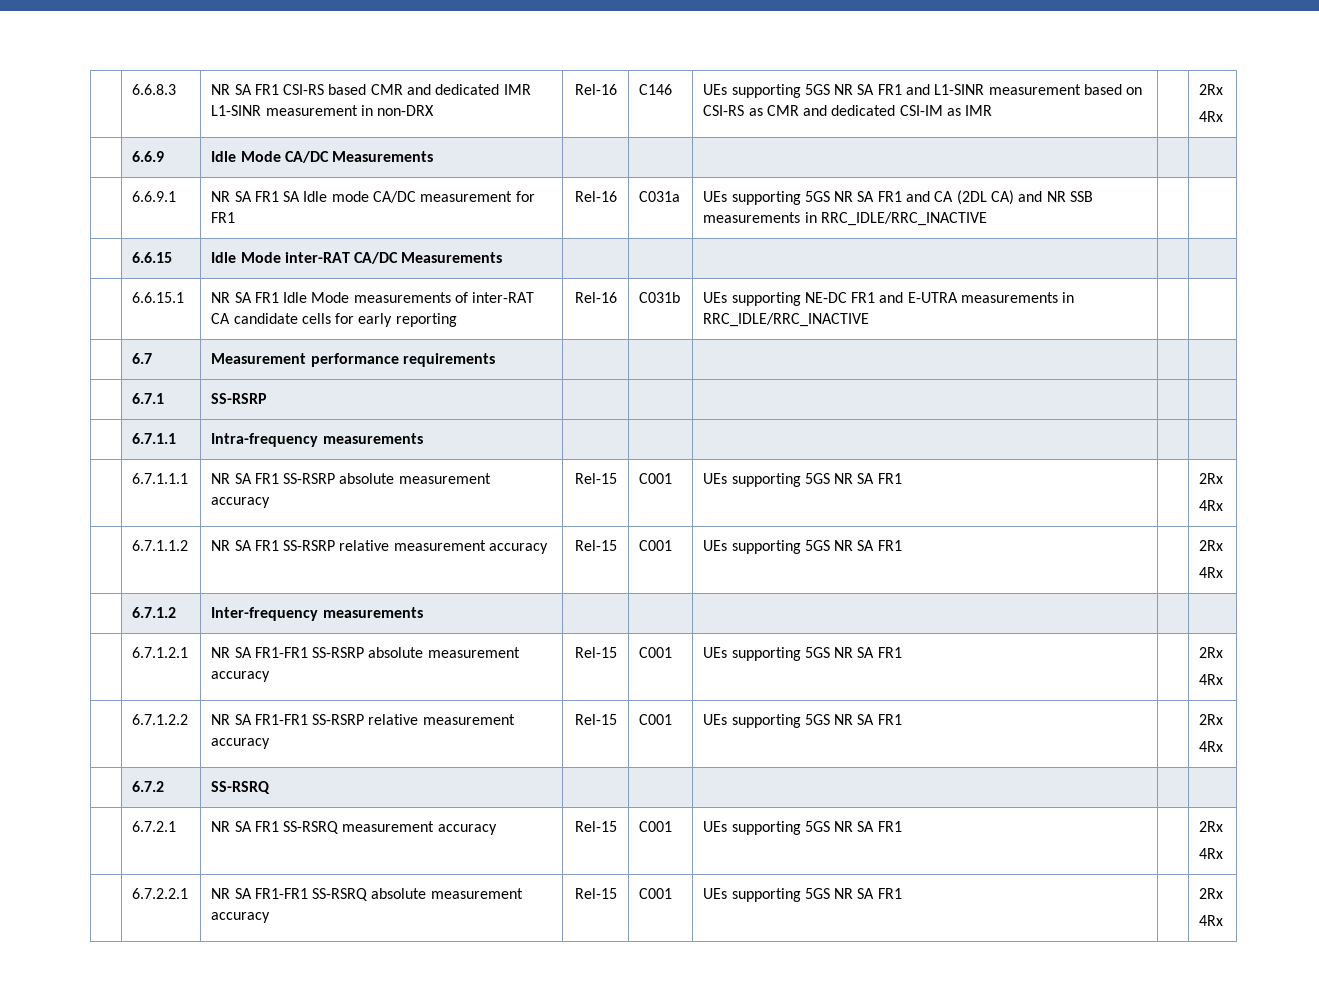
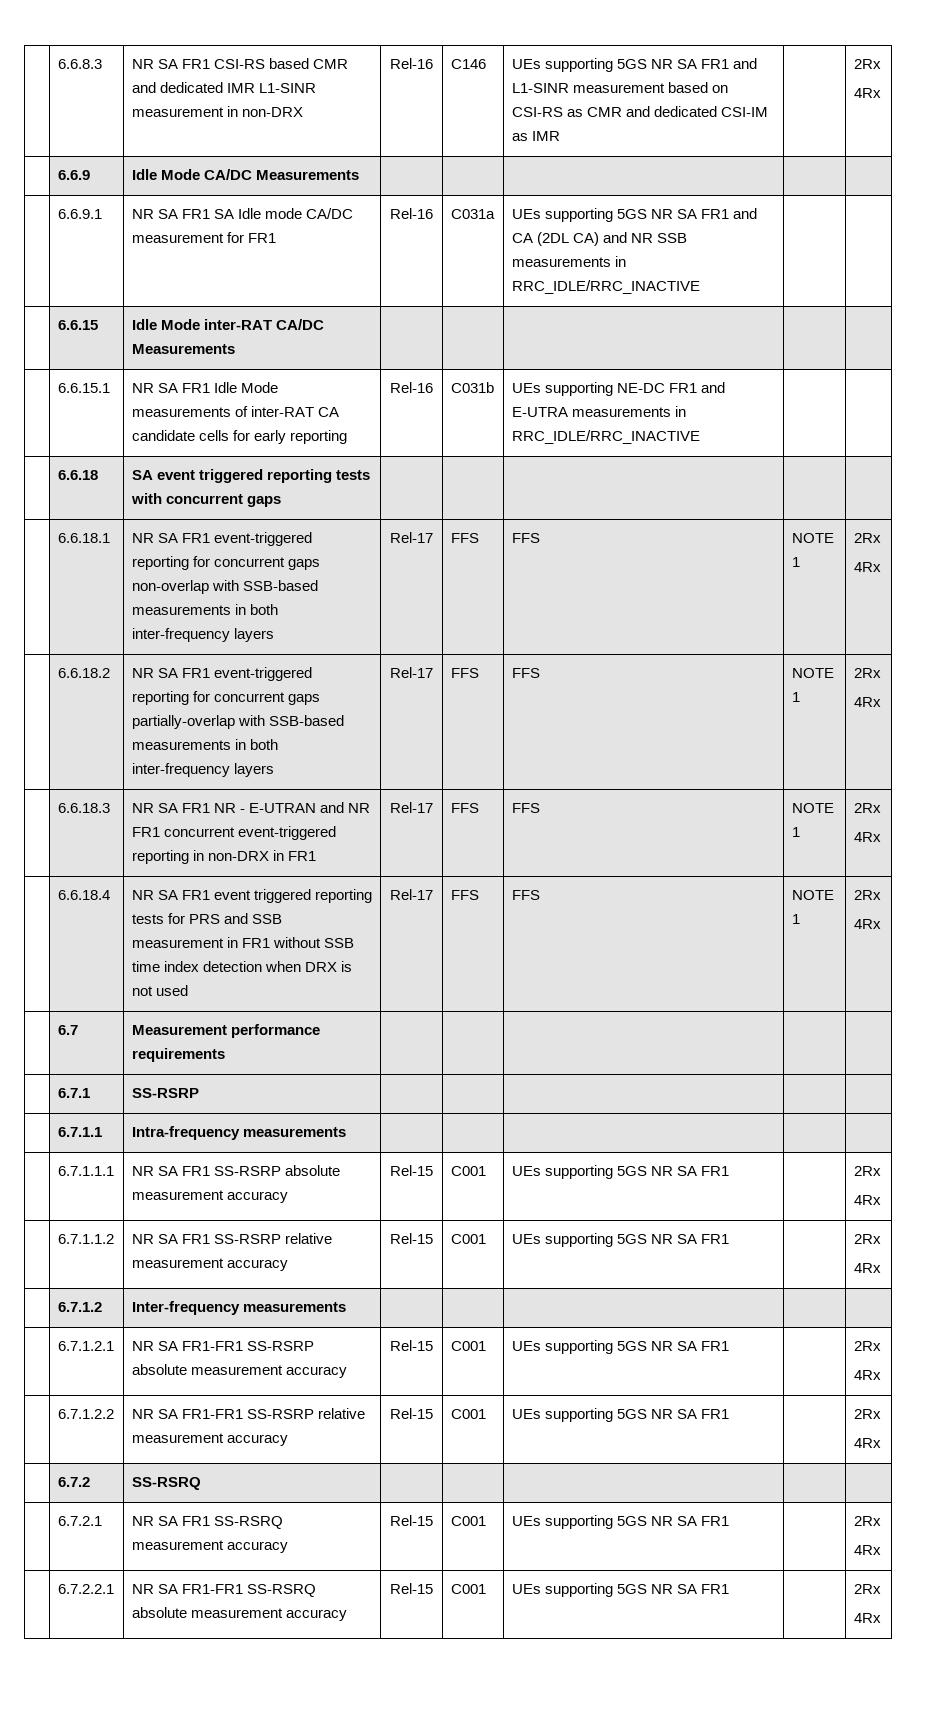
+ | 6.6.18 | SA event triggered reporting tests with concurrent gaps | | | | |
+ | 6.6.18.1 | NR SA FR1 event-triggered reporting for concurrent gaps non-overlap with SSB-based measurements in both inter-frequency layers | Rel-17 | FFS | FFS | NOTE 1 | 2Rx
+ 4Rx
+ | 6.6.18.2 | NR SA FR1 event-triggered reporting for concurrent gaps partially-overlap with SSB-based measurements in both inter-frequency layers | Rel-17 | FFS | FFS | NOTE 1 | 2Rx
+ 4Rx
+ | 6.6.18.3 | NR SA FR1 NR - E-UTRAN and NR FR1 concurrent event-triggered reporting in non-DRX in FR1 | Rel-17 | FFS | FFS | NOTE 1 | 2Rx
+ 4Rx
+ | 6.6.18.4 | NR SA FR1 event triggered reporting tests for PRS and SSB measurement in FR1 without SSB time index detection when DRX is not used | Rel-17 | FFS | FFS | NOTE 1 | 2Rx
+ 4Rx

